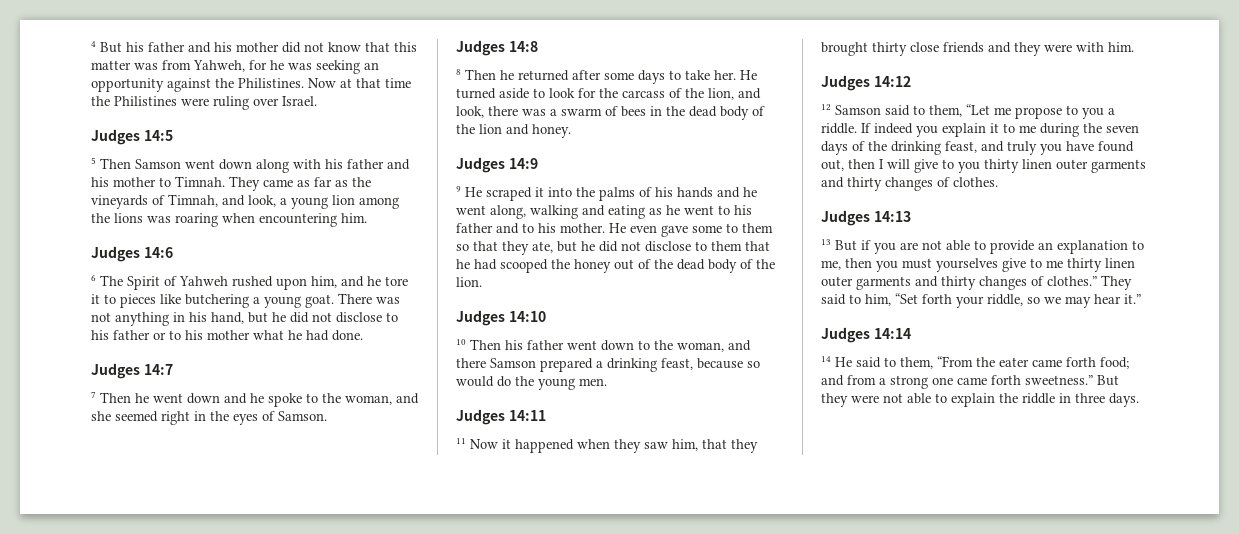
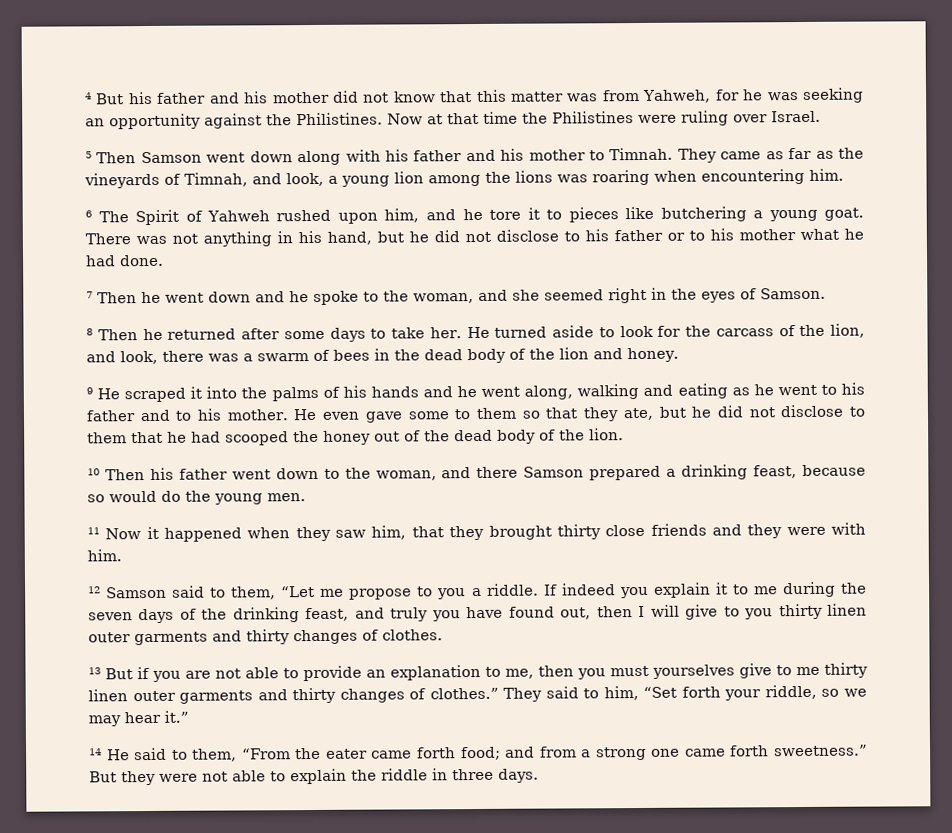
- Judges 14:5
- Judges 14:6
- Judges 14:7
- Judges 14:8
- Judges 14:9
- Judges 14:10
- Judges 14:11
- Judges 14:12
- Judges 14:13
- Judges 14:14

